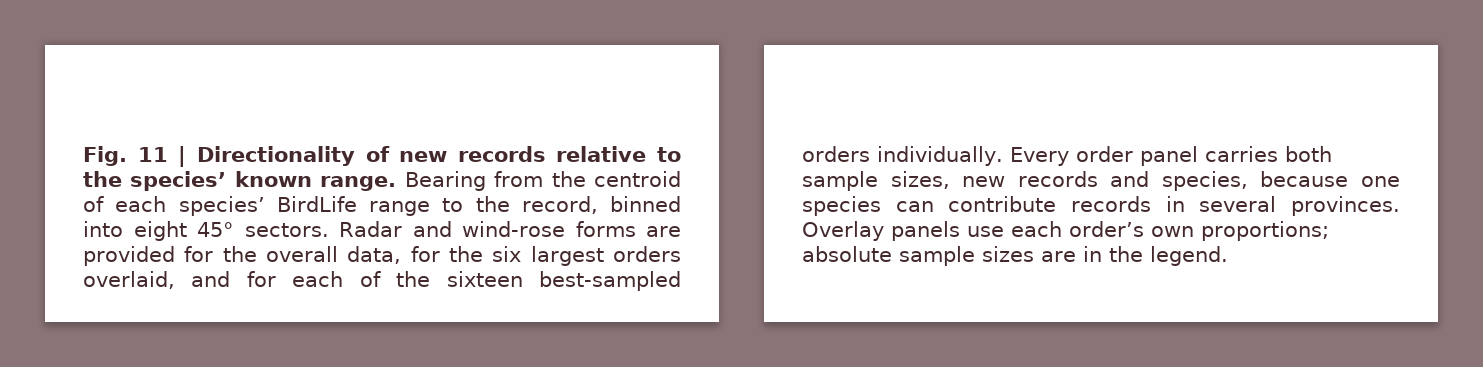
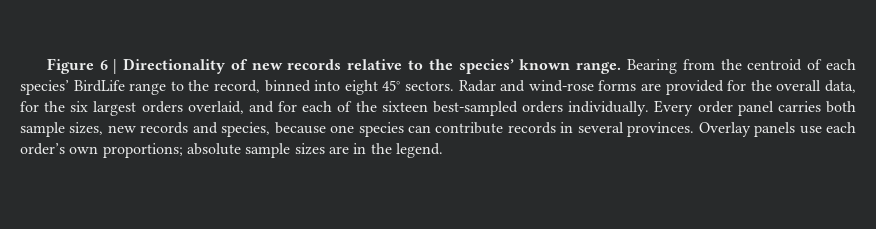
- Fig. 11 | Directionality of new records relative to the species’ known range.
+ Figure 6 | Directionality of new records relative to the species’ known range.

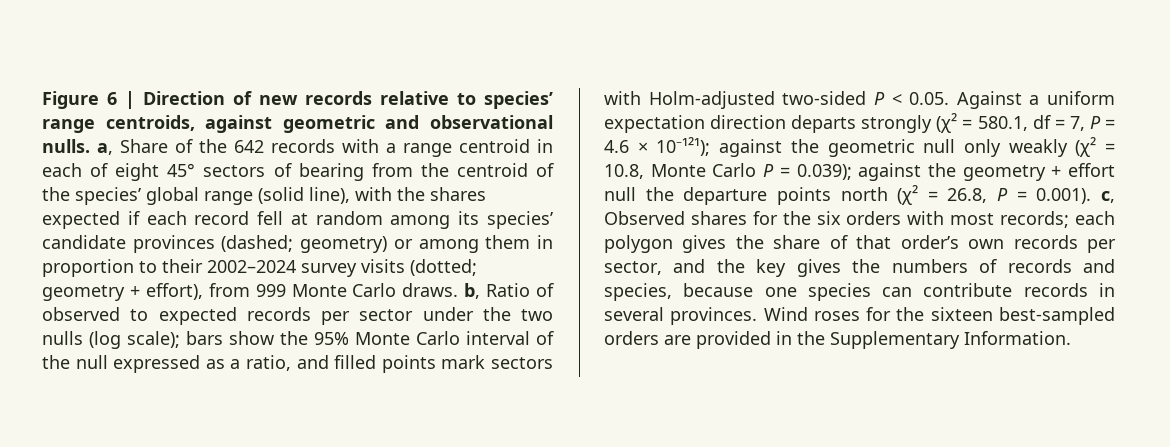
- Figure 6 | Directionality of new records relative to the species’ known range. Bearing from the centroid of each species’ BirdLife range to the record, binned into eight 45° sectors. Radar and wind-rose forms are provided for the overall data, for the six largest orders overlaid, and for each of the sixteen best-sampled orders individually. Every order panel carries both sample sizes, new records and species, because one species can contribute records in several provinces.
+ Figure 6 | Direction of new records relative to species’ range centroids, against geometric and observational nulls. a, Share of the 642 records with a range centroid in each of eight 45° sectors of bearing from the centroid of the species’ global range (solid line), with the shares expected if each record fell at random among its species’ candidate provinces (dashed; geometry) or among them in proportion to their 2002–2024 survey visits (dotted; geometry + effort), from 999 Monte Carlo draws. b, Ratio of observed to expected records per sector under the two nulls (log scale); bars show the 95% Monte Carlo interval of the null expressed as a ratio, and filled points mark sectors with Holm-adjusted two-sided P < 0.05. Against a uniform expectation direction departs strongly (χ² = 580.1, df = 7, P = 4.6 × 10⁻¹²¹); against the geometric null only weakly (χ² = 10.8, Monte Carlo P = 0.039); against the geometry + effort null the departure points north (χ² = 26.8, P = 0.001). c, Observed shares for the six orders with most records; each polygon gives the share of that order’s own records per sector, and the key gives the numbers of records and species, because one species can contribute records in several provinces.
- Overlay panels use each order’s own proportions; absolute sample sizes are in the legend.
+ Wind roses for the sixteen best-sampled orders are provided in the Supplementary Information.

